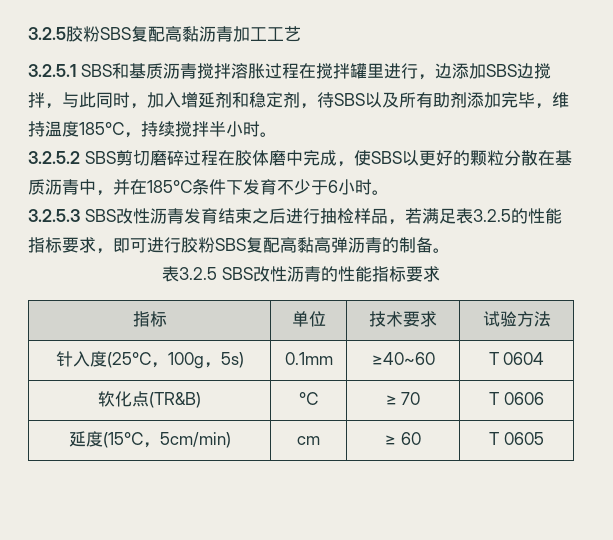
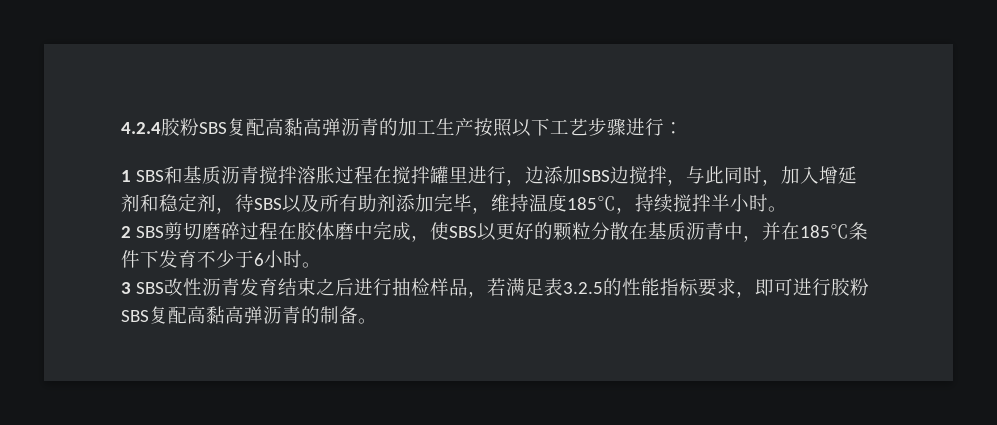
- 3.2.5胶粉SBS复配高黏沥青加工工艺
- 3.2.5.1 SBS和基质沥青搅拌溶胀过程在搅拌罐里进行，边添加SBS边搅拌，与此同时，加入增延剂和稳定剂，待SBS以及所有助剂添加完毕，维持温度185℃，持续搅拌半小时。
+ 4.2.4胶粉SBS复配高黏高弹沥青的加工生产按照以下工艺步骤进行：
+ 1 SBS和基质沥青搅拌溶胀过程在搅拌罐里进行，边添加SBS边搅拌，与此同时，加入增延剂和稳定剂，待SBS以及所有助剂添加完毕，维持温度185℃，持续搅拌半小时。
- 3.2.5.2 SBS剪切磨碎过程在胶体磨中完成，使SBS以更好的颗粒分散在基质沥青中，并在185℃条件下发育不少于6小时。
+ 2 SBS剪切磨碎过程在胶体磨中完成，使SBS以更好的颗粒分散在基质沥青中，并在185℃条件下发育不少于6小时。
- 3.2.5.3 SBS改性沥青发育结束之后进行抽检样品，若满足表3.2.5的性能指标要求，即可进行胶粉SBS复配高黏高弹沥青的制备。
+ 3 SBS改性沥青发育结束之后进行抽检样品，若满足表3.2.5的性能指标要求，即可进行胶粉SBS复配高黏高弹沥青的制备。
- 表3.2.5 SBS改性沥青的性能指标要求
- 指标 | 单位 | 技术要求 | 试验方法
- 针入度(25℃，100g，5s) | 0.1mm | ≥40~60 | T 0604
- 软化点(TR&B) | ℃ | ≥ 70 | T 0606
- 延度(15℃，5cm/min) | cm | ≥ 60 | T 0605

